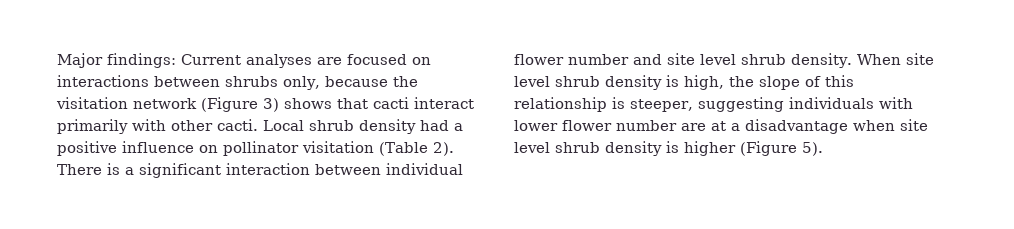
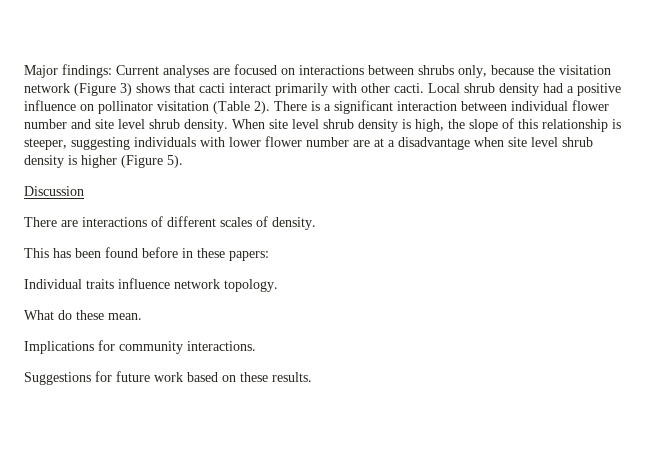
+ Discussion
+ There are interactions of different scales of density.
+ This has been found before in these papers:
+ Individual traits influence network topology.
+ What do these mean.
+ Implications for community interactions.
+ Suggestions for future work based on these results.

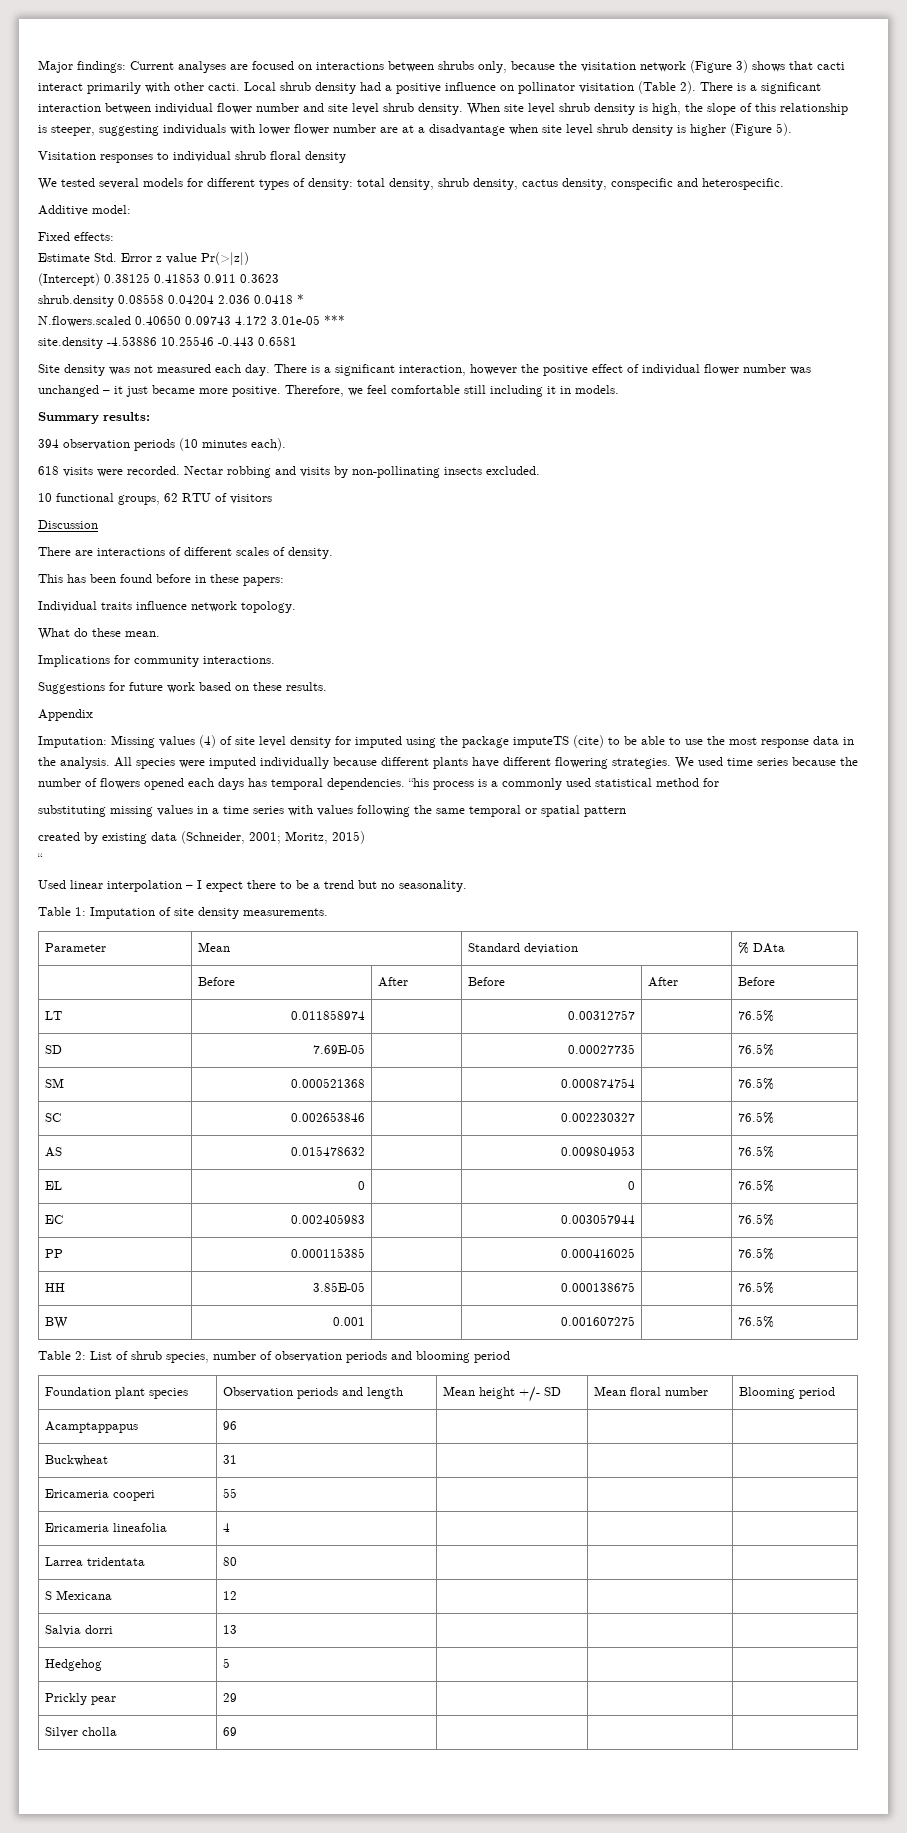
+ Visitation responses to individual shrub floral density
+ We tested several models for different types of density: total density, shrub density, cactus density, conspecific and heterospecific.
+ Additive model:
+ Fixed effects:
+ Estimate Std. Error z value Pr(>|z|)
+ (Intercept) 0.38125 0.41853 0.911 0.3623
+ shrub.density 0.08558 0.04204 2.036 0.0418 *
+ N.flowers.scaled 0.40650 0.09743 4.172 3.01e-05 ***
+ site.density -4.53886 10.25546 -0.443 0.6581
+ Site density was not measured each day. There is a significant interaction, however the positive effect of individual flower number was unchanged – it just became more positive. Therefore, we feel comfortable still including it in models.
+ Summary results:
+ 394 observation periods (10 minutes each).
+ 618 visits were recorded. Nectar robbing and visits by non-pollinating insects excluded.
+ 10 functional groups, 62 RTU of visitors
+ Appendix
+ Imputation: Missing values (4) of site level density for imputed using the package imputeTS (cite) to be able to use the most response data in the analysis. All species were imputed individually because different plants have different flowering strategies. We used time series because the number of flowers opened each days has temporal dependencies. “his process is a commonly used statistical method for
+ substituting missing values in a time series with values following the same temporal or spatial pattern
+ created by existing data (Schneider, 2001; Moritz, 2015)
+ “
+ Used linear interpolation – I expect there to be a trend but no seasonality.
+ Table 1: Imputation of site density measurements.
+ Parameter | Mean | Standard deviation | % DAta
+ | Before | After | Before | After | Before
+ LT | 0.011858974 | | 0.00312757 | | 76.5%
+ SD | 7.69E-05 | | 0.00027735 | | 76.5%
+ SM | 0.000521368 | | 0.000874754 | | 76.5%
+ SC | 0.002653846 | | 0.002230327 | | 76.5%
+ AS | 0.015478632 | | 0.009804953 | | 76.5%
+ EL | 0 | | 0 | | 76.5%
+ EC | 0.002405983 | | 0.003057944 | | 76.5%
+ PP | 0.000115385 | | 0.000416025 | | 76.5%
+ HH | 3.85E-05 | | 0.000138675 | | 76.5%
+ BW | 0.001 | | 0.001607275 | | 76.5%
+ Table 2: List of shrub species, number of observation periods and blooming period
+ Foundation plant species | Observation periods and length | Mean height +/- SD | Mean floral number | Blooming period
+ Acamptappapus | 96 | | |
+ Buckwheat | 31 | | |
+ Ericameria cooperi | 55 | | |
+ Ericameria lineafolia | 4 | | |
+ Larrea tridentata | 80 | | |
+ S Mexicana | 12 | | |
+ Salvia dorri | 13 | | |
+ Hedgehog | 5 | | |
+ Prickly pear | 29 | | |
+ Silver cholla | 69 | | |

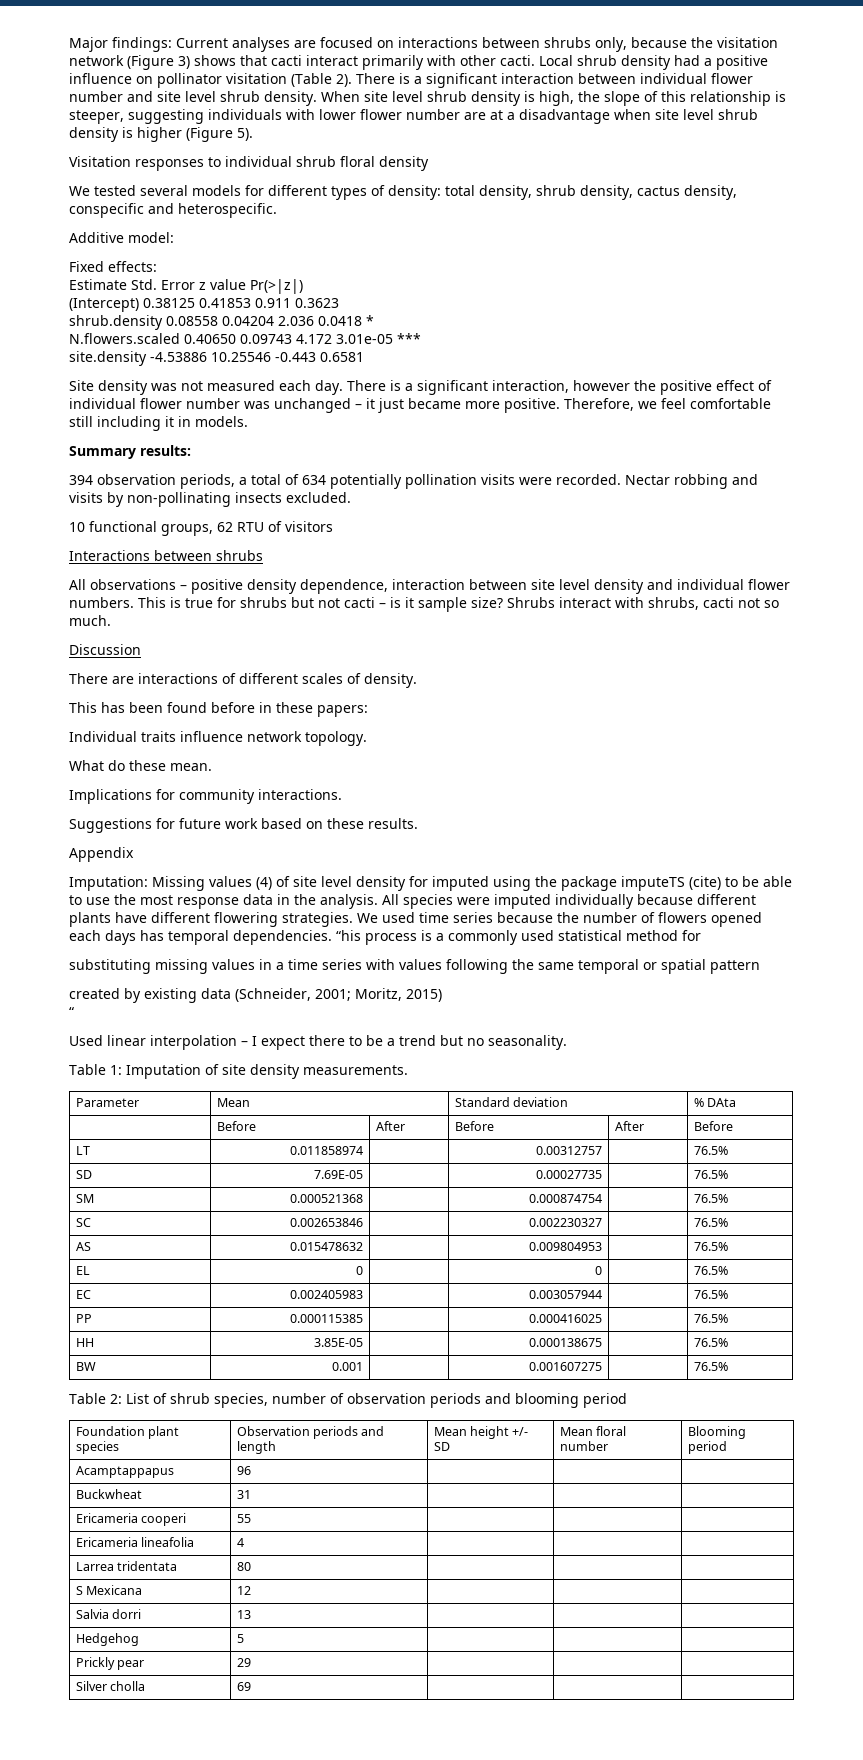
- 394 observation periods (10 minutes each).
- 618 visits were recorded.
+ 394 observation periods, a total of 634 potentially pollination visits were recorded.
+ Interactions between shrubs
+ All observations – positive density dependence, interaction between site level density and individual flower numbers. This is true for shrubs but not cacti – is it sample size? Shrubs interact with shrubs, cacti not so much.

